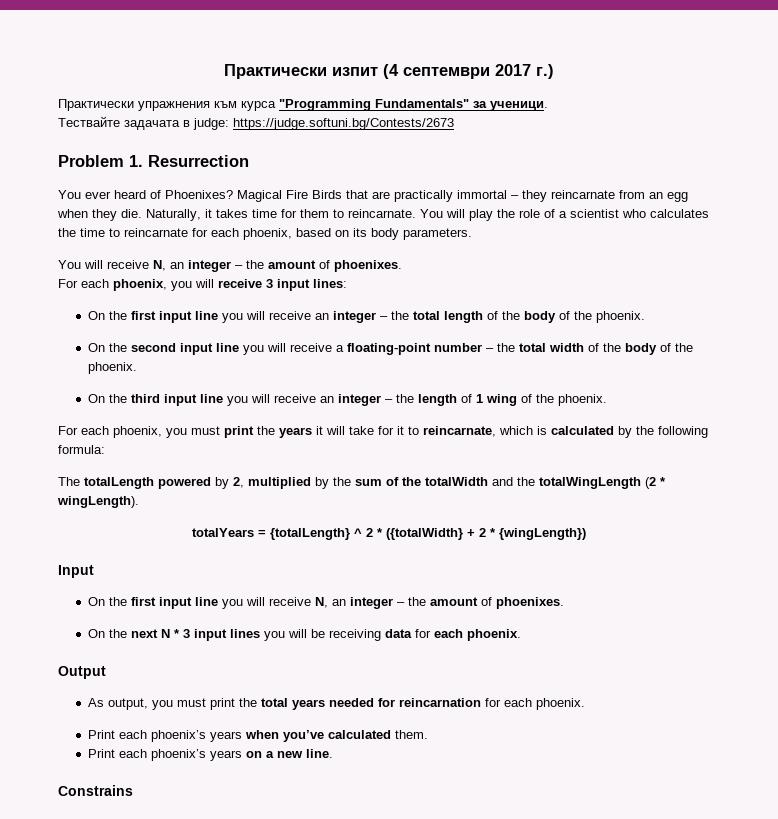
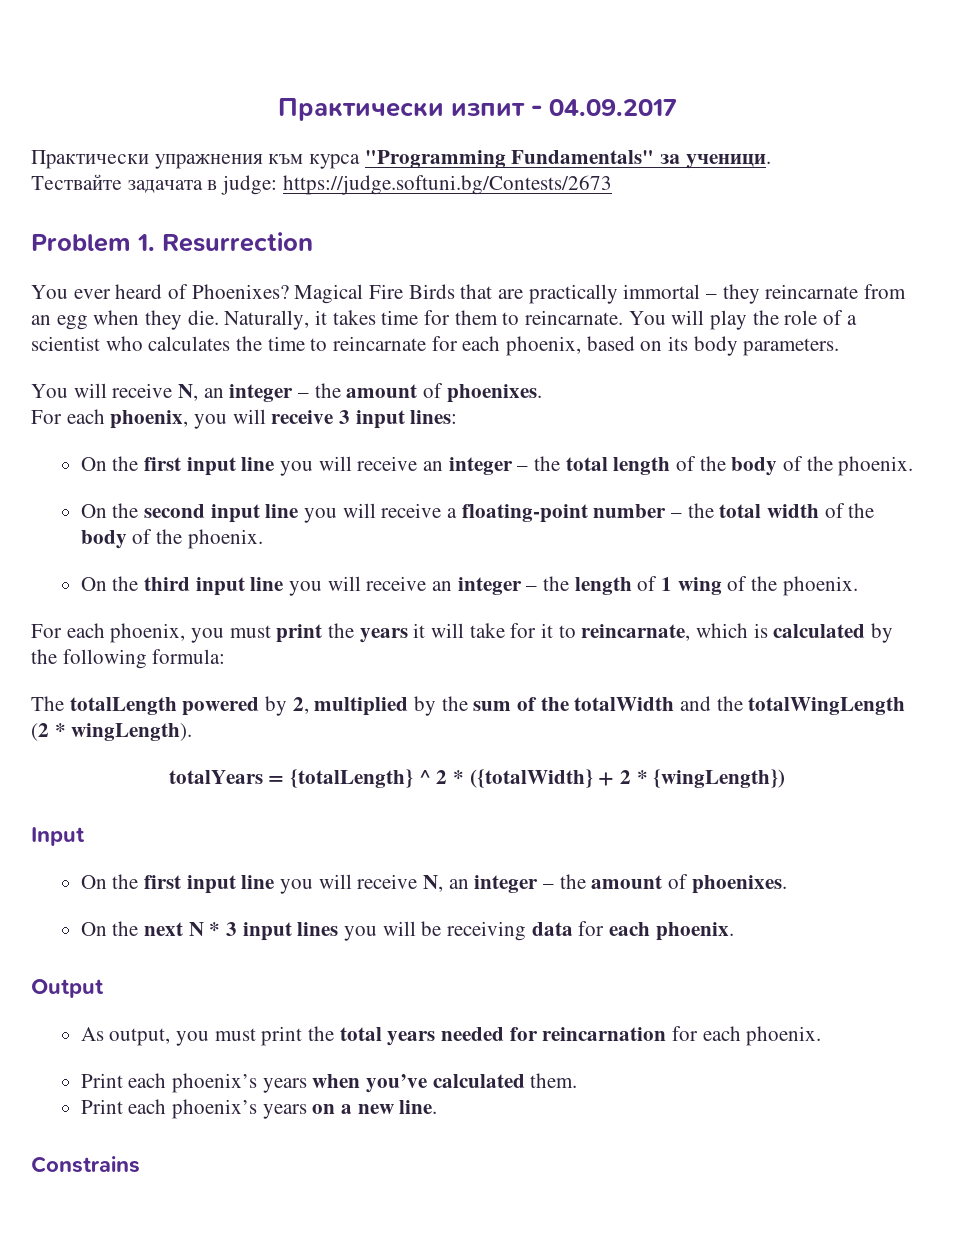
- Практически изпит (4 септември 2017 г.)
+ Практически изпит - 04.09.2017

